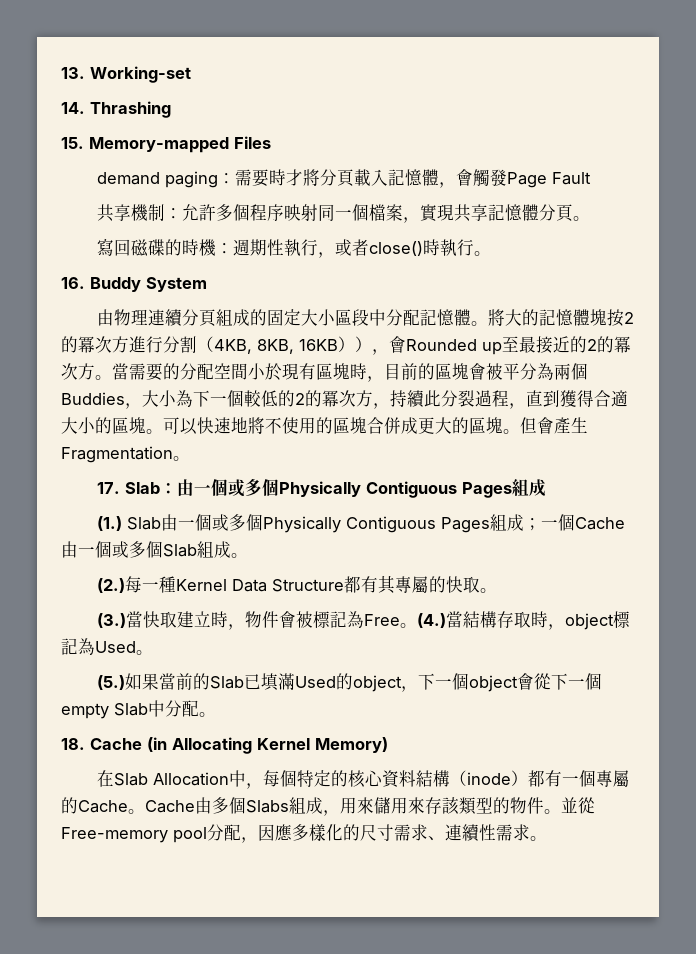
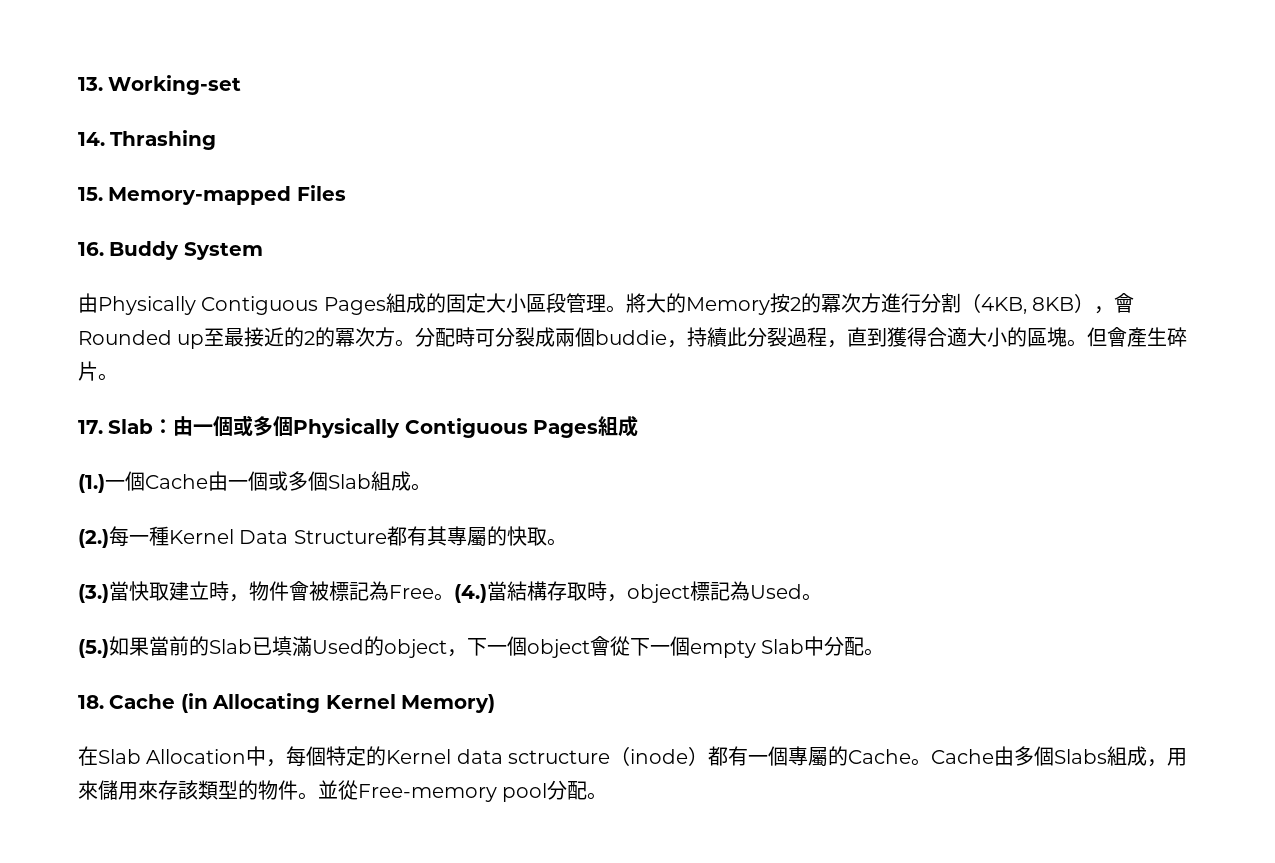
- demand paging：需要時才將分頁載入記憶體，會觸發Page Fault
- 共享機制：允許多個程序映射同一個檔案，實現共享記憶體分頁。
- 寫回磁碟的時機：週期性執行，或者close()時執行。
- 由物理連續分頁組成的固定大小區段中分配記憶體。將大的記憶體塊按2的冪次方進行分割（4KB, 8KB, 16KB）），會Rounded up至最接近的2的冪次方。
+ 由Physically Contiguous Pages組成的固定大小區段管理。將大的Memory按2的冪次方進行分割（4KB, 8KB），會Rounded up至最接近的2的冪次方。
- 當需要的分配空間小於現有區塊時，目前的區塊會被平分為兩個Buddies，大小為下一個較低的2的冪次方，持續此分裂過程，直到獲得合適大小的區塊。
+ 分配時可分裂成兩個buddie，持續此分裂過程，直到獲得合適大小的區塊。
- 可以快速地將不使用的區塊合併成更大的區塊。
- 但會產生Fragmentation。
+ 但會產生碎片。
- (1.) Slab由一個或多個Physically Contiguous Pages組成；一個Cache由一個或多個Slab組成。
+ (1.)一個Cache由一個或多個Slab組成。
- 在Slab Allocation中，每個特定的核心資料結構（inode）都有一個專屬的Cache。
+ 在Slab Allocation中，每個特定的Kernel data sctructure（inode）都有一個專屬的Cache。
- 並從Free-memory pool分配，因應多樣化的尺寸需求、連續性需求。
+ 並從Free-memory pool分配。

